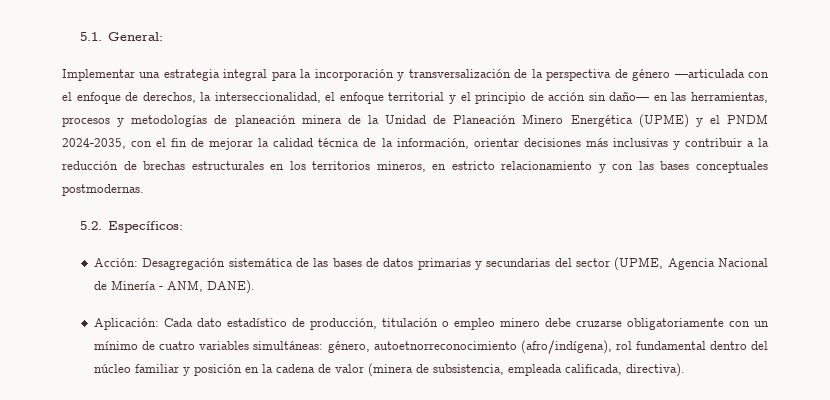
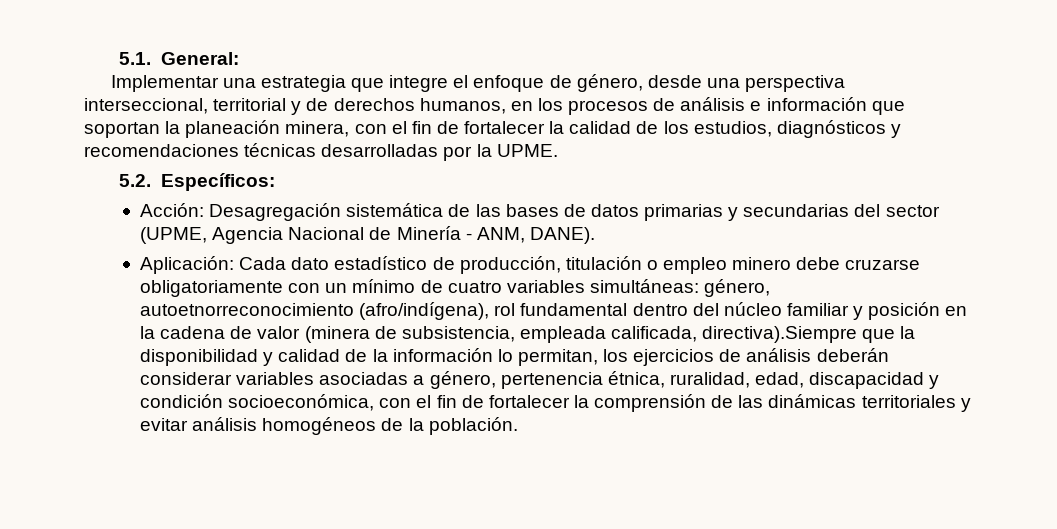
- Implementar una estrategia integral para la incorporación y transversalización de la perspectiva de género —articulada con el enfoque de derechos, la interseccionalidad, el enfoque territorial y el principio de acción sin daño— en las herramientas, procesos y metodologías de planeación minera de la Unidad de Planeación Minero Energética (UPME) y el PNDM 2024-2035, con el fin de mejorar la calidad técnica de la información, orientar decisiones más inclusivas y contribuir a la reducción de brechas estructurales en los territorios mineros, en estricto relacionamiento y con las bases conceptuales postmodernas.
+ Implementar una estrategia que integre el enfoque de género, desde una perspectiva interseccional, territorial y de derechos humanos, en los procesos de análisis e información que soportan la planeación minera, con el fin de fortalecer la calidad de los estudios, diagnósticos y recomendaciones técnicas desarrolladas por la UPME.
- Aplicación: Cada dato estadístico de producción, titulación o empleo minero debe cruzarse obligatoriamente con un mínimo de cuatro variables simultáneas: género, autoetnorreconocimiento (afro/indígena), rol fundamental dentro del núcleo familiar y posición en la cadena de valor (minera de subsistencia, empleada calificada, directiva).
+ Aplicación: Cada dato estadístico de producción, titulación o empleo minero debe cruzarse obligatoriamente con un mínimo de cuatro variables simultáneas: género, autoetnorreconocimiento (afro/indígena), rol fundamental dentro del núcleo familiar y posición en la cadena de valor (minera de subsistencia, empleada calificada, directiva).Siempre que la disponibilidad y calidad de la información lo permitan, los ejercicios de análisis deberán considerar variables asociadas a género, pertenencia étnica, ruralidad, edad, discapacidad y condición socioeconómica, con el fin de fortalecer la comprensión de las dinámicas territoriales y evitar análisis homogéneos de la población.

